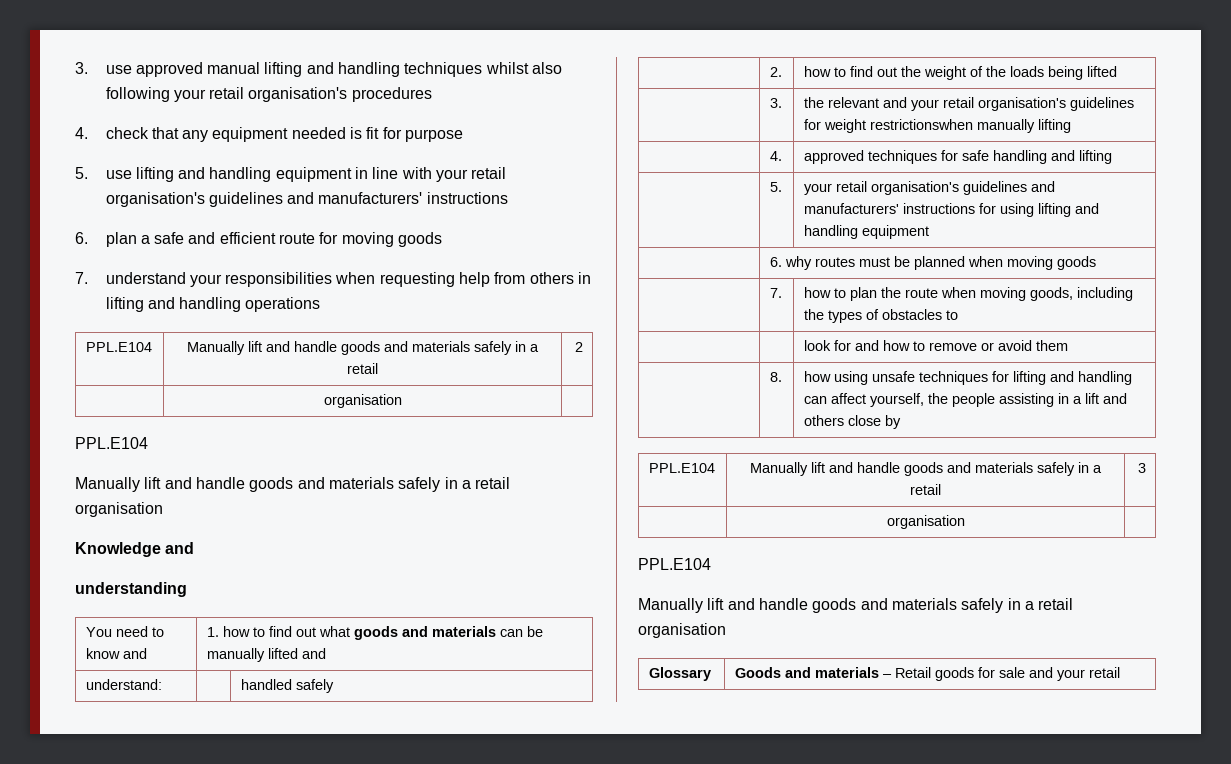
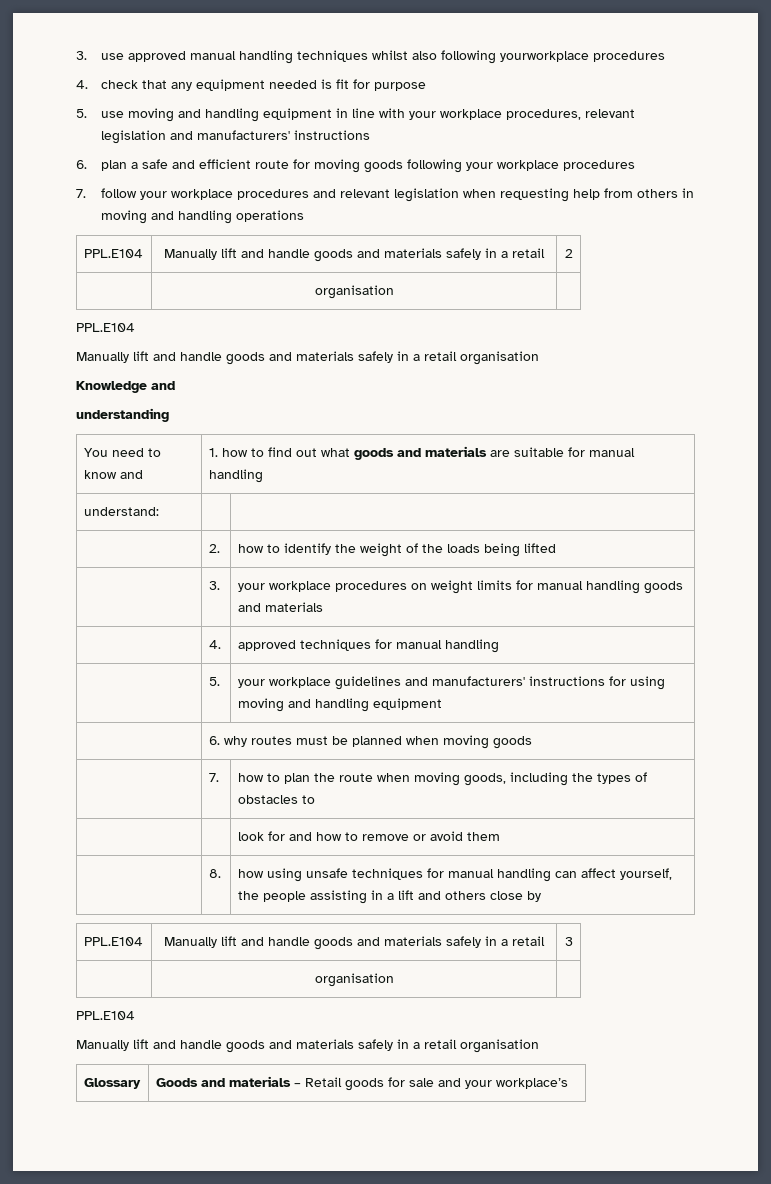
- 3. use approved manual lifting and handling techniques whilst also following your retail organisation's procedures
+ 3. use approved manual handling techniques whilst also following yourworkplace procedures
- 5. use lifting and handling equipment in line with your retail organisation's guidelines and manufacturers' instructions
+ 5. use moving and handling equipment in line with your workplace procedures, relevant legislation and manufacturers' instructions
- 6. plan a safe and efficient route for moving goods
- 7. understand your responsibilities when requesting help from others in lifting and handling operations
+ 6. plan a safe and efficient route for moving goods following your workplace procedures
+ 7. follow your workplace procedures and relevant legislation when requesting help from others in moving and handling operations
- You need to know and | 1. how to find out what goods and materials can be manually lifted and
+ You need to know and | 1. how to find out what goods and materials are suitable for manual handling
- understand: | | handled safely
+ understand: | |
- | 2. | how to find out the weight of the loads being lifted
+ | 2. | how to identify the weight of the loads being lifted
- | 3. | the relevant and your retail organisation's guidelines for weight restrictionswhen manually lifting
+ | 3. | your workplace procedures on weight limits for manual handling goods and materials
- | 4. | approved techniques for safe handling and lifting
+ | 4. | approved techniques for manual handling
- | 5. | your retail organisation's guidelines and manufacturers' instructions for using lifting and handling equipment
+ | 5. | your workplace guidelines and manufacturers' instructions for using moving and handling equipment
- | 8. | how using unsafe techniques for lifting and handling can affect yourself, the people assisting in a lift and others close by
+ | 8. | how using unsafe techniques for manual handling can affect yourself, the people assisting in a lift and others close by
- Glossary | Goods and materials – Retail goods for sale and your retail
+ Glossary | Goods and materials – Retail goods for sale and your workplace’s

